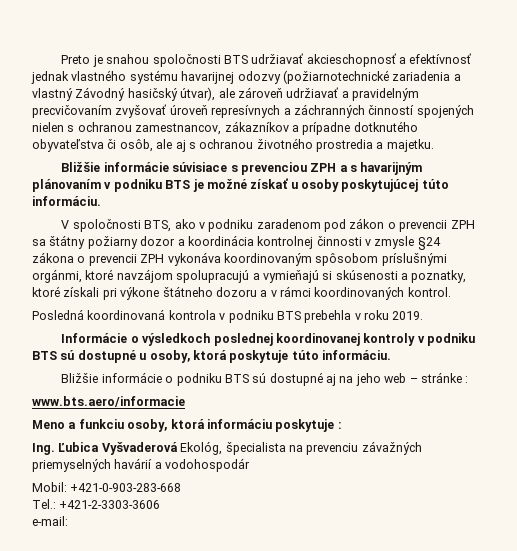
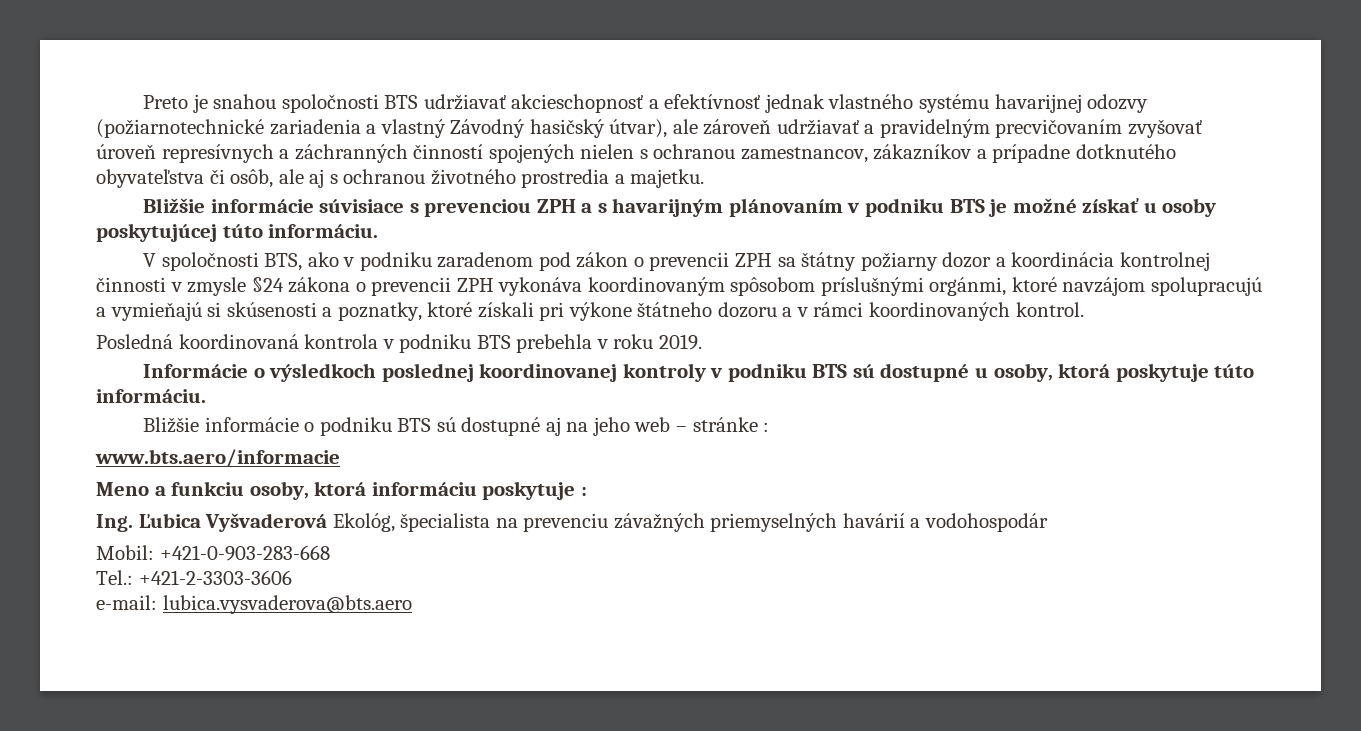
- e-mail:
+ e-mail: lubica.vysvaderova@bts.aero

